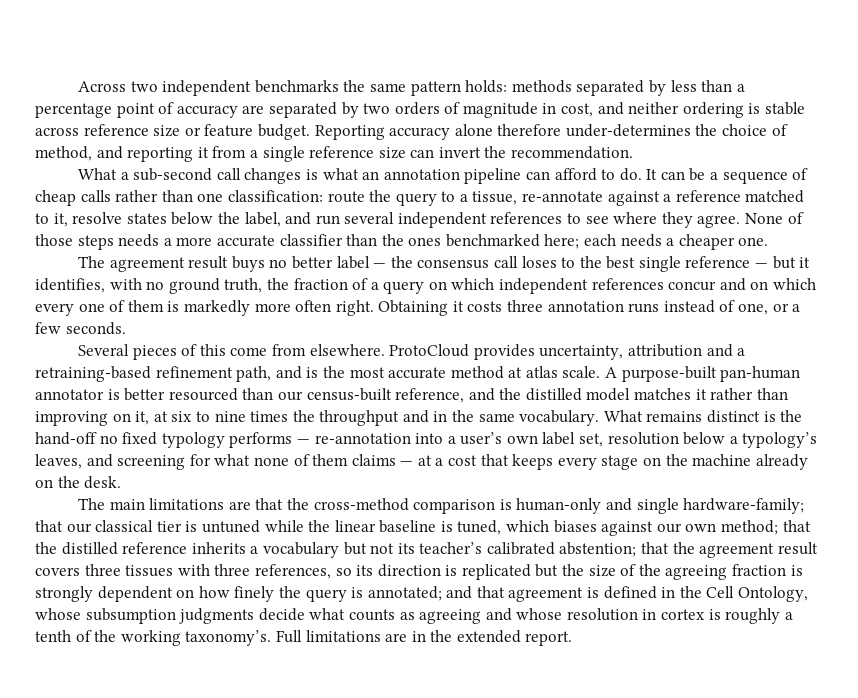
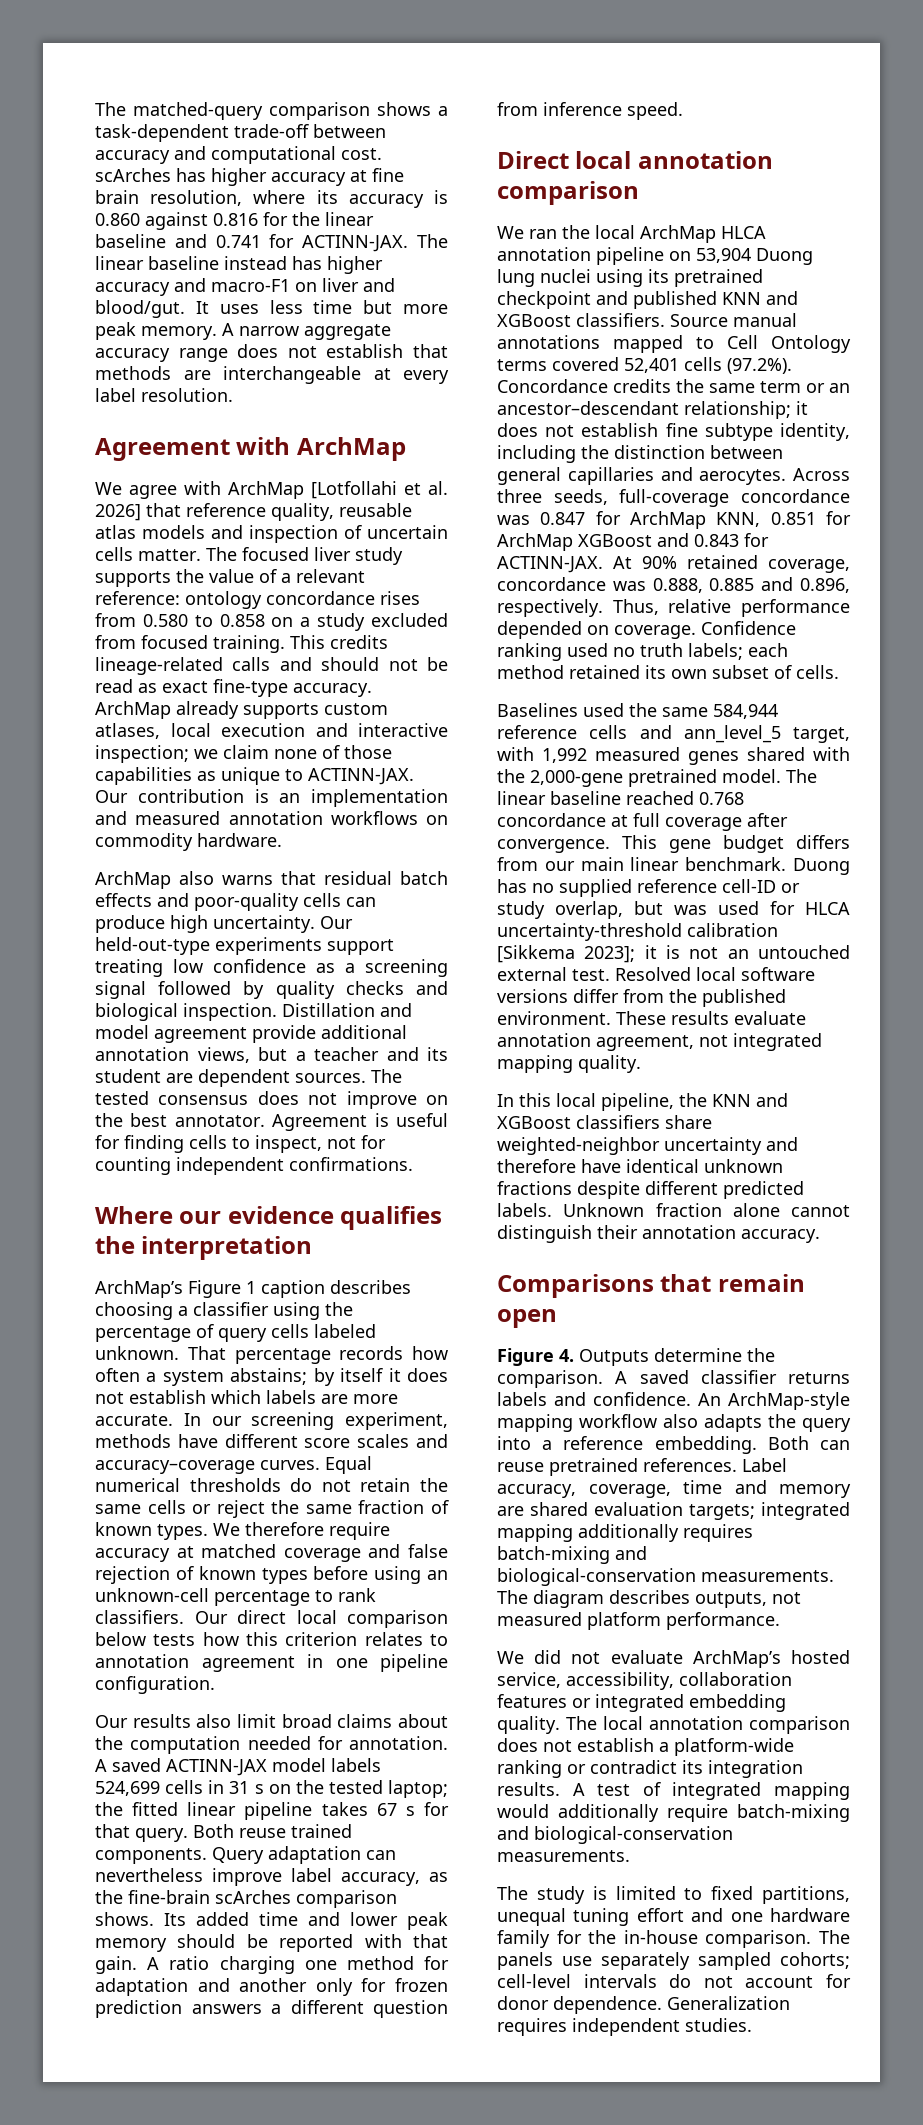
- Across two independent benchmarks the same pattern holds: methods separated by less than a percentage point of accuracy are separated by two orders of magnitude in cost, and neither ordering is stable across reference size or feature budget. Reporting accuracy alone therefore under-determines the choice of method, and reporting it from a single reference size can invert the recommendation.
- What a sub-second call changes is what an annotation pipeline can afford to do. It can be a sequence of cheap calls rather than one classification: route the query to a tissue, re-annotate against a reference matched to it, resolve states below the label, and run several independent references to see where they agree. None of those steps needs a more accurate classifier than the ones benchmarked here; each needs a cheaper one.
- The agreement result buys no better label — the consensus call loses to the best single reference — but it identifies, with no ground truth, the fraction of a query on which independent references concur and on which every one of them is markedly more often right. Obtaining it costs three annotation runs instead of one, or a few seconds.
- Several pieces of this come from elsewhere. ProtoCloud provides uncertainty, attribution and a retraining-based refinement path, and is the most accurate method at atlas scale. A purpose-built pan-human annotator is better resourced than our census-built reference, and the distilled model matches it rather than improving on it, at six to nine times the throughput and in the same vocabulary. What remains distinct is the hand-off no fixed typology performs — re-annotation into a user’s own label set, resolution below a typology’s leaves, and screening for what none of them claims — at a cost that keeps every stage on the machine already on the desk.
- The main limitations are that the cross-method comparison is human-only and single hardware-family; that our classical tier is untuned while the linear baseline is tuned, which biases against our own method; that the distilled reference inherits a vocabulary but not its teacher’s calibrated abstention; that the agreement result covers three tissues with three references, so its direction is replicated but the size of the agreeing fraction is strongly dependent on how finely the query is annotated; and that agreement is defined in the Cell Ontology, whose subsumption judgments decide what counts as agreeing and whose resolution in cortex is roughly a tenth of the working taxonomy’s. Full limitations are in the extended report.
+ The matched-query comparison shows a task-dependent trade-off between accuracy and computational cost. scArches has higher accuracy at fine brain resolution, where its accuracy is 0.860 against 0.816 for the linear baseline and 0.741 for ACTINN-JAX. The linear baseline instead has higher accuracy and macro-F1 on liver and blood/gut. It uses less time but more peak memory. A narrow aggregate accuracy range does not establish that methods are interchangeable at every label resolution.
+ Agreement with ArchMap
+ We agree with ArchMap [Lotfollahi et al. 2026] that reference quality, reusable atlas models and inspection of uncertain cells matter. The focused liver study supports the value of a relevant reference: ontology concordance rises from 0.580 to 0.858 on a study excluded from focused training. This credits lineage-related calls and should not be read as exact fine-type accuracy. ArchMap already supports custom atlases, local execution and interactive inspection; we claim none of those capabilities as unique to ACTINN-JAX. Our contribution is an implementation and measured annotation workflows on commodity hardware.
+ ArchMap also warns that residual batch effects and poor-quality cells can produce high uncertainty. Our held-out-type experiments support treating low confidence as a screening signal followed by quality checks and biological inspection. Distillation and model agreement provide additional annotation views, but a teacher and its student are dependent sources. The tested consensus does not improve on the best annotator. Agreement is useful for finding cells to inspect, not for counting independent confirmations.
+ Where our evidence qualifies the interpretation
+ ArchMap’s Figure 1 caption describes choosing a classifier using the percentage of query cells labeled unknown. That percentage records how often a system abstains; by itself it does not establish which labels are more accurate. In our screening experiment, methods have different score scales and accuracy–coverage curves. Equal numerical thresholds do not retain the same cells or reject the same fraction of known types. We therefore require accuracy at matched coverage and false rejection of known types before using an unknown-cell percentage to rank classifiers. Our direct local comparison below tests how this criterion relates to annotation agreement in one pipeline configuration.
+ Our results also limit broad claims about the computation needed for annotation. A saved ACTINN-JAX model labels 524,699 cells in 31 s on the tested laptop; the fitted linear pipeline takes 67 s for that query. Both reuse trained components. Query adaptation can nevertheless improve label accuracy, as the fine-brain scArches comparison shows. Its added time and lower peak memory should be reported with that gain. A ratio charging one method for adaptation and another only for frozen prediction answers a different question from inference speed.
+ Direct local annotation comparison
+ We ran the local ArchMap HLCA annotation pipeline on 53,904 Duong lung nuclei using its pretrained checkpoint and published KNN and XGBoost classifiers. Source manual annotations mapped to Cell Ontology terms covered 52,401 cells (97.2%). Concordance credits the same term or an ancestor–descendant relationship; it does not establish fine subtype identity, including the distinction between general capillaries and aerocytes. Across three seeds, full-coverage concordance was 0.847 for ArchMap KNN, 0.851 for ArchMap XGBoost and 0.843 for ACTINN-JAX. At 90% retained coverage, concordance was 0.888, 0.885 and 0.896, respectively. Thus, relative performance depended on coverage. Confidence ranking used no truth labels; each method retained its own subset of cells.
+ Baselines used the same 584,944 reference cells and ann_level_5 target, with 1,992 measured genes shared with the 2,000-gene pretrained model. The linear baseline reached 0.768 concordance at full coverage after convergence. This gene budget differs from our main linear benchmark. Duong has no supplied reference cell-ID or study overlap, but was used for HLCA uncertainty-threshold calibration [Sikkema 2023]; it is not an untouched external test. Resolved local software versions differ from the published environment. These results evaluate annotation agreement, not integrated mapping quality.
+ In this local pipeline, the KNN and XGBoost classifiers share weighted-neighbor uncertainty and therefore have identical unknown fractions despite different predicted labels. Unknown fraction alone cannot distinguish their annotation accuracy.
+ Comparisons that remain open
+ Figure 4. Outputs determine the comparison. A saved classifier returns labels and confidence. An ArchMap-style mapping workflow also adapts the query into a reference embedding. Both can reuse pretrained references. Label accuracy, coverage, time and memory are shared evaluation targets; integrated mapping additionally requires batch-mixing and biological-conservation measurements. The diagram describes outputs, not measured platform performance.
+ We did not evaluate ArchMap’s hosted service, accessibility, collaboration features or integrated embedding quality. The local annotation comparison does not establish a platform-wide ranking or contradict its integration results. A test of integrated mapping would additionally require batch-mixing and biological-conservation measurements.
+ The study is limited to fixed partitions, unequal tuning effort and one hardware family for the in-house comparison. The panels use separately sampled cohorts; cell-level intervals do not account for donor dependence. Generalization requires independent studies.

